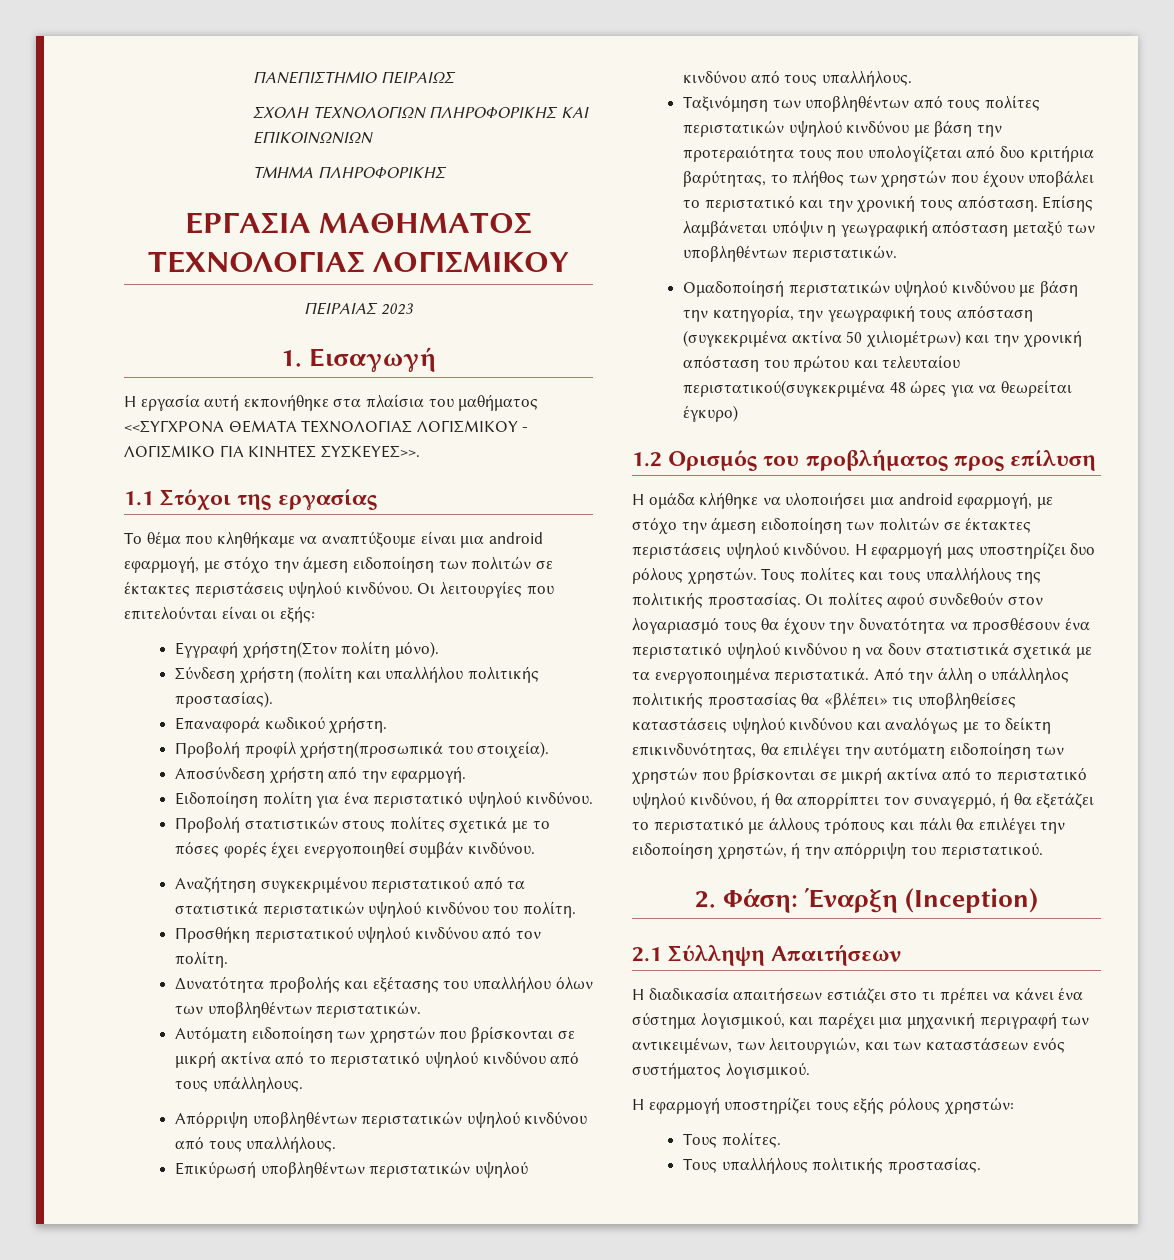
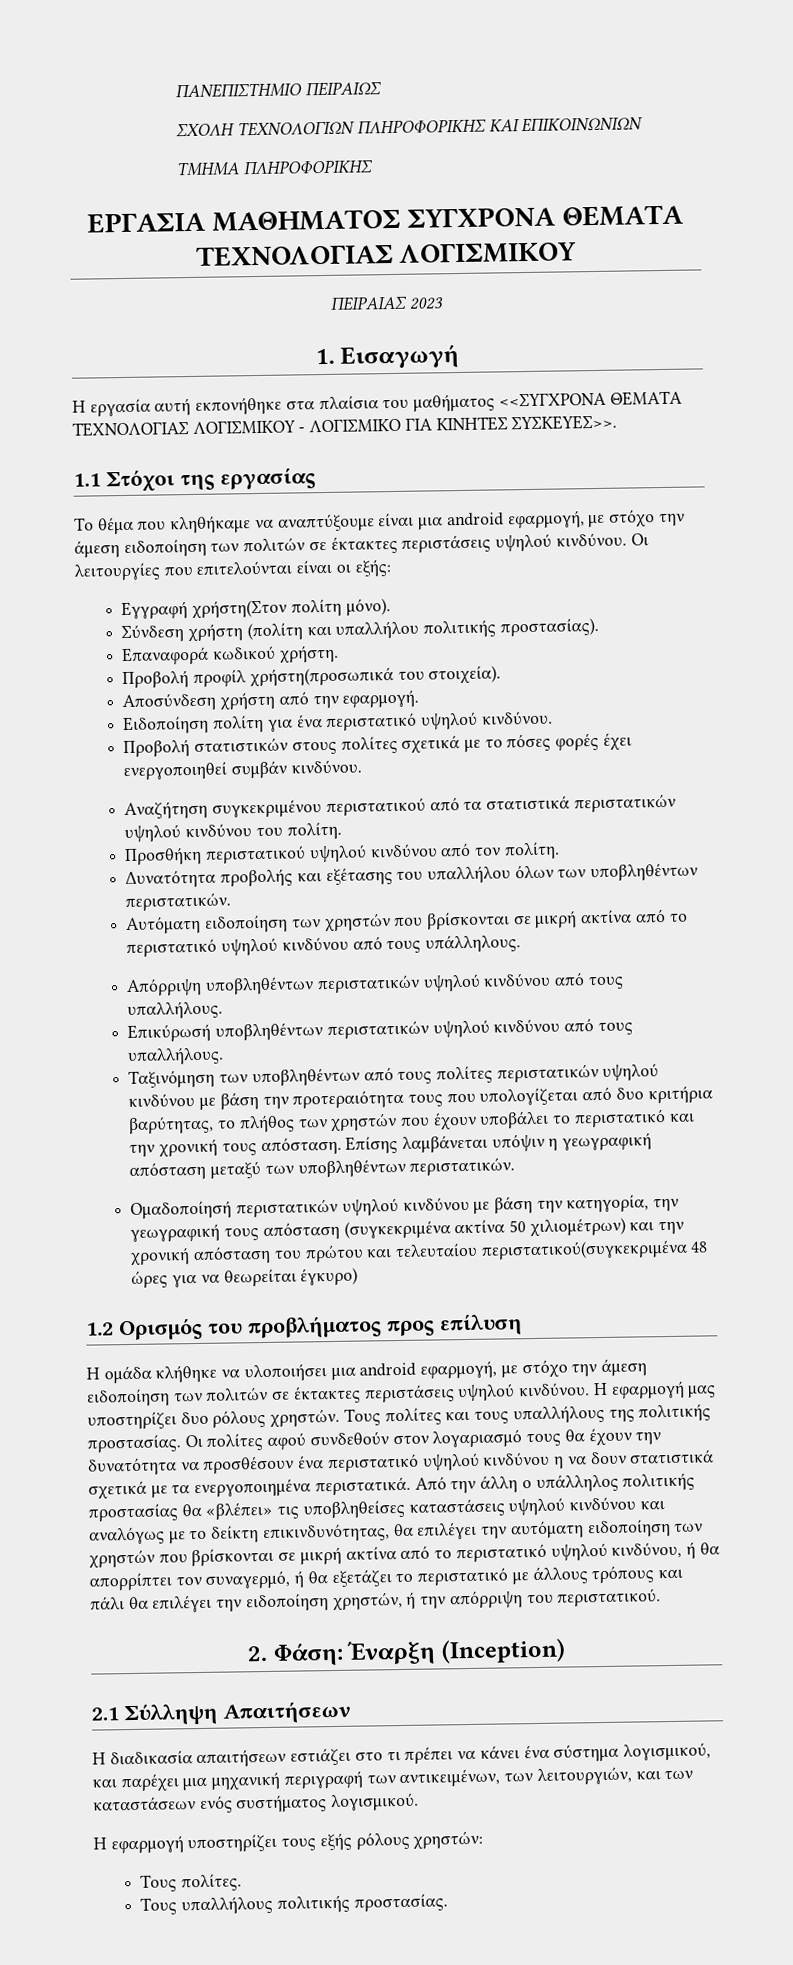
- ΕΡΓΑΣΙΑ ΜΑΘΗΜΑΤΟΣ ΤΕΧΝΟΛΟΓΙΑΣ ΛΟΓΙΣΜΙΚΟΥ
+ ΕΡΓΑΣΙΑ ΜΑΘΗΜΑΤΟΣ ΣΥΓΧΡΟΝΑ ΘΕΜΑΤΑ ΤΕΧΝΟΛΟΓΙΑΣ ΛΟΓΙΣΜΙΚΟΥ

